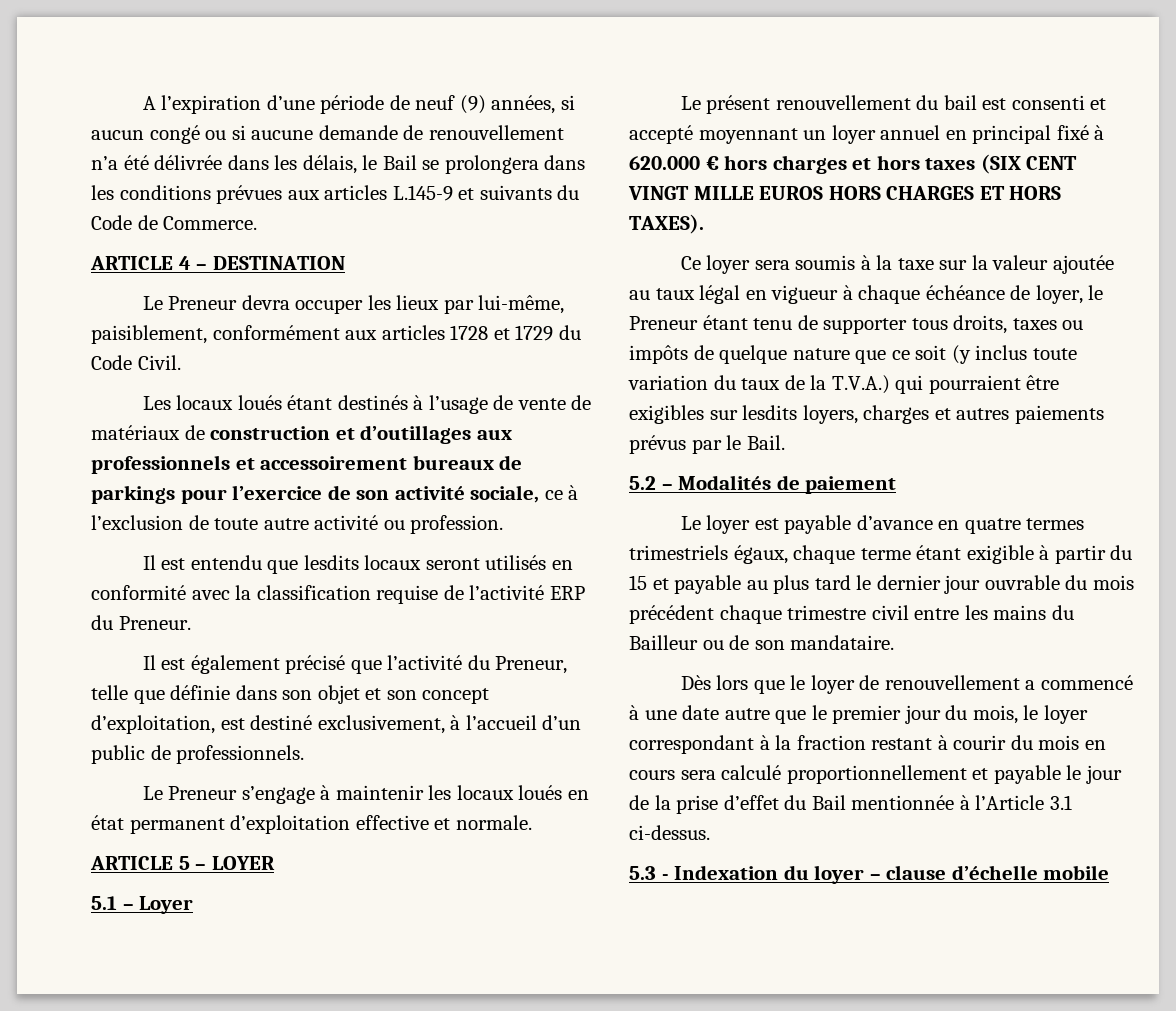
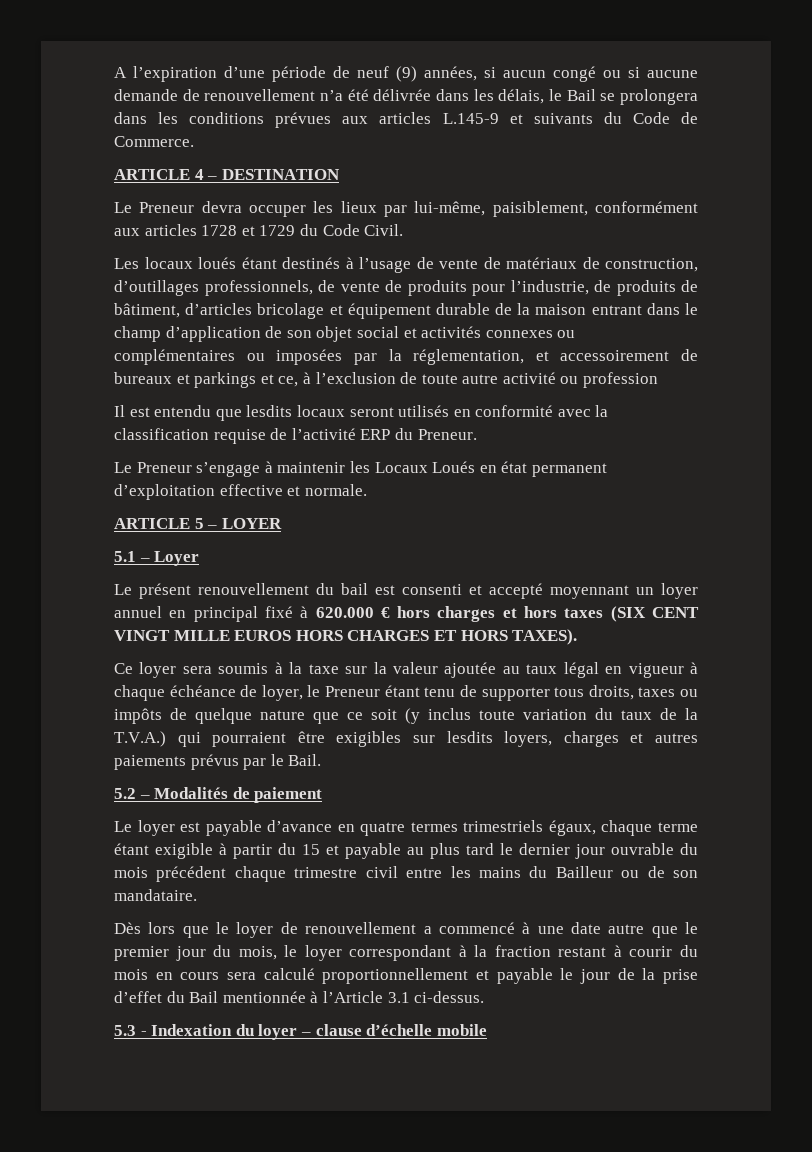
- Les locaux loués étant destinés à l’usage de vente de matériaux de construction et d’outillages aux professionnels et accessoirement bureaux de parkings pour l’exercice de son activité sociale, ce à l’exclusion de toute autre activité ou profession.
+ Les locaux loués étant destinés à l’usage de vente de matériaux de construction, d’outillages professionnels, de vente de produits pour l’industrie, de produits de bâtiment, d’articles bricolage et équipement durable de la maison entrant dans le champ d’application de son objet social et activités connexes ou complémentaires ou imposées par la réglementation, et accessoirement de bureaux et parkings et ce, à l’exclusion de toute autre activité ou profession
- Il est également précisé que l’activité du Preneur, telle que définie dans son objet et son concept d’exploitation, est destiné exclusivement, à l’accueil d’un public de professionnels.
- Le Preneur s’engage à maintenir les locaux loués en état permanent d’exploitation effective et normale.
+ Le Preneur s’engage à maintenir les Locaux Loués en état permanent d’exploitation effective et normale.

